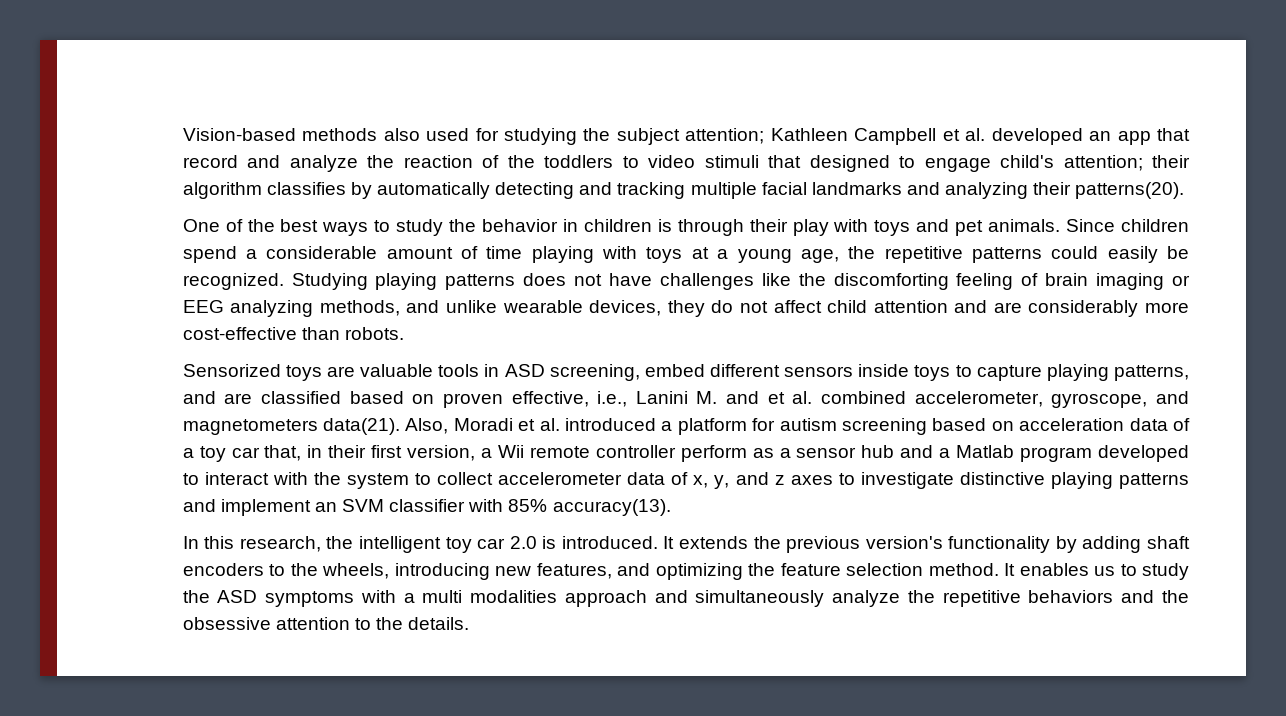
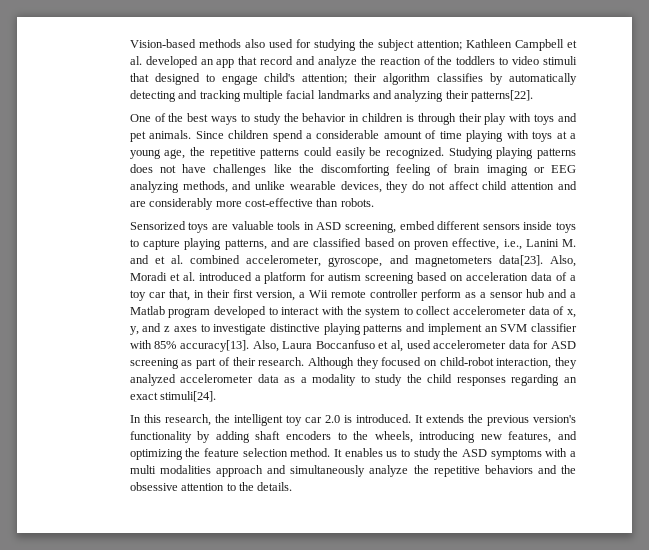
- Vision-based methods also used for studying the subject attention; Kathleen Campbell et al. developed an app that record and analyze the reaction of the toddlers to video stimuli that designed to engage child's attention; their algorithm classifies by automatically detecting and tracking multiple facial landmarks and analyzing their patterns(20).
+ Vision-based methods also used for studying the subject attention; Kathleen Campbell et al. developed an app that record and analyze the reaction of the toddlers to video stimuli that designed to engage child's attention; their algorithm classifies by automatically detecting and tracking multiple facial landmarks and analyzing their patterns[22].
- Sensorized toys are valuable tools in ASD screening, embed different sensors inside toys to capture playing patterns, and are classified based on proven effective, i.e., Lanini M. and et al. combined accelerometer, gyroscope, and magnetometers data(21).
+ Sensorized toys are valuable tools in ASD screening, embed different sensors inside toys to capture playing patterns, and are classified based on proven effective, i.e., Lanini M. and et al. combined accelerometer, gyroscope, and magnetometers data[23].
- Also, Moradi et al. introduced a platform for autism screening based on acceleration data of a toy car that, in their first version, a Wii remote controller perform as a sensor hub and a Matlab program developed to interact with the system to collect accelerometer data of x, y, and z axes to investigate distinctive playing patterns and implement an SVM classifier with 85% accuracy(13).
+ Also, Moradi et al. introduced a platform for autism screening based on acceleration data of a toy car that, in their first version, a Wii remote controller perform as a sensor hub and a Matlab program developed to interact with the system to collect accelerometer data of x, y, and z axes to investigate distinctive playing patterns and implement an SVM classifier with 85% accuracy[13]. Also, Laura Boccanfuso et al, used accelerometer data for ASD screening as part of their research. Although they focused on child-robot interaction, they analyzed accelerometer data as a modality to study the child responses regarding an exact stimuli[24].

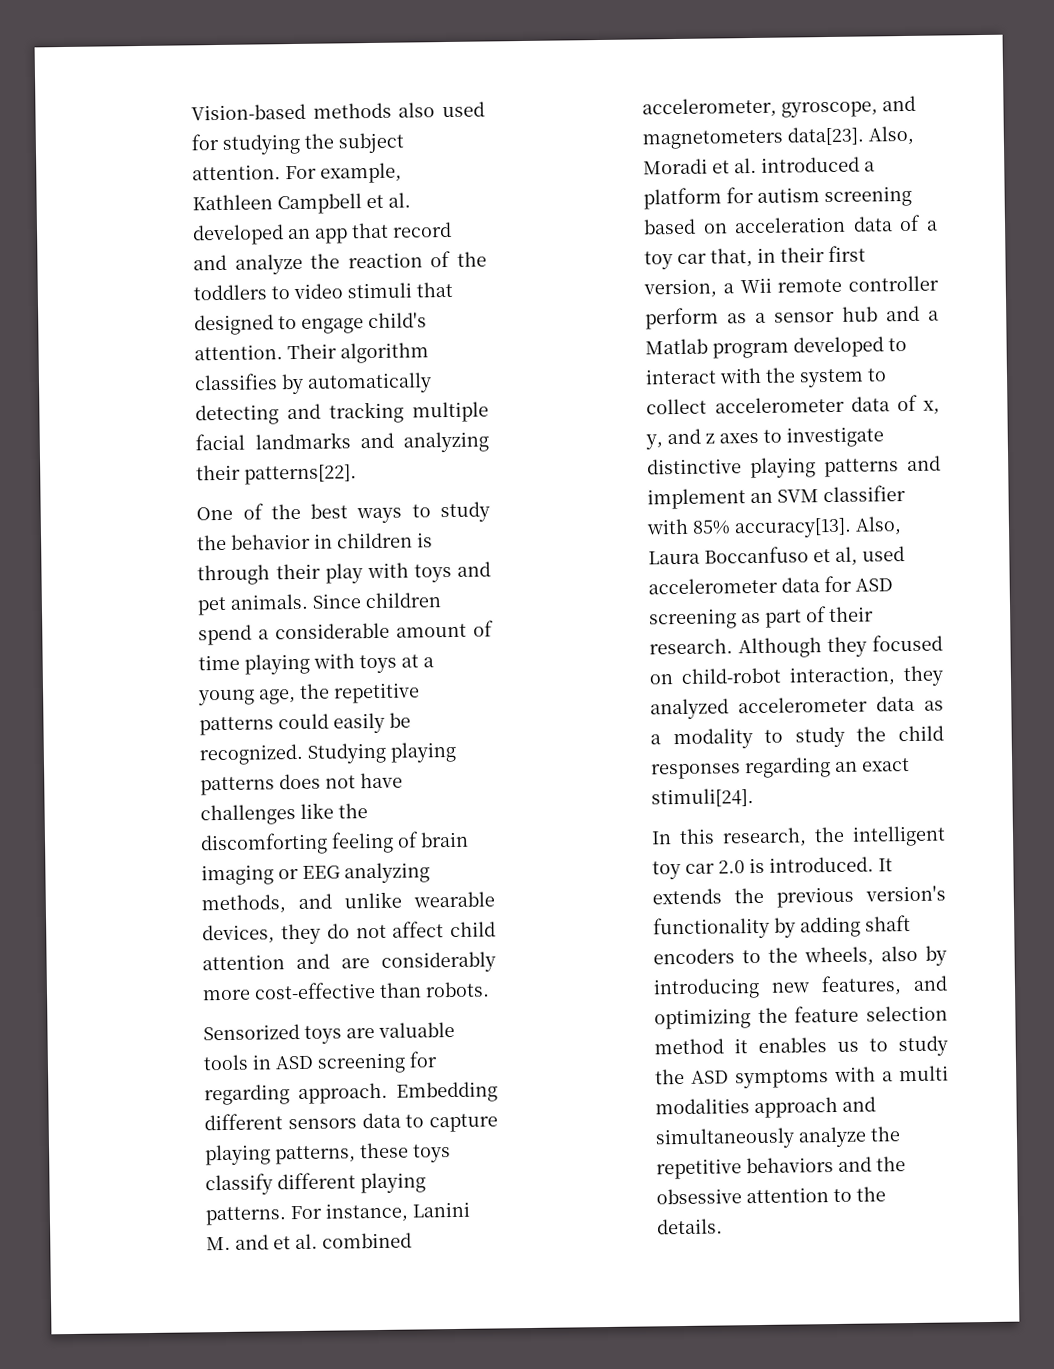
- Vision-based methods also used for studying the subject attention; Kathleen Campbell et al. developed an app that record and analyze the reaction of the toddlers to video stimuli that designed to engage child's attention; their algorithm classifies by automatically detecting and tracking multiple facial landmarks and analyzing their patterns[22].
+ Vision-based methods also used for studying the subject attention. For example, Kathleen Campbell et al. developed an app that record and analyze the reaction of the toddlers to video stimuli that designed to engage child's attention. Their algorithm classifies by automatically detecting and tracking multiple facial landmarks and analyzing their patterns[22].
- Sensorized toys are valuable tools in ASD screening, embed different sensors inside toys to capture playing patterns, and are classified based on proven effective, i.e., Lanini M. and et al. combined accelerometer, gyroscope, and magnetometers data[23].
+ Sensorized toys are valuable tools in ASD screening for regarding approach. Embedding different sensors data to capture playing patterns, these toys classify different playing patterns. For instance, Lanini M. and et al. combined accelerometer, gyroscope, and magnetometers data[23].
- It extends the previous version's functionality by adding shaft encoders to the wheels, introducing new features, and optimizing the feature selection method. It enables us to study the ASD symptoms with a multi modalities approach and simultaneously analyze the repetitive behaviors and the obsessive attention to the details.
+ It extends the previous version's functionality by adding shaft encoders to the wheels, also by introducing new features, and optimizing the feature selection method it enables us to study the ASD symptoms with a multi modalities approach and simultaneously analyze the repetitive behaviors and the obsessive attention to the details.

